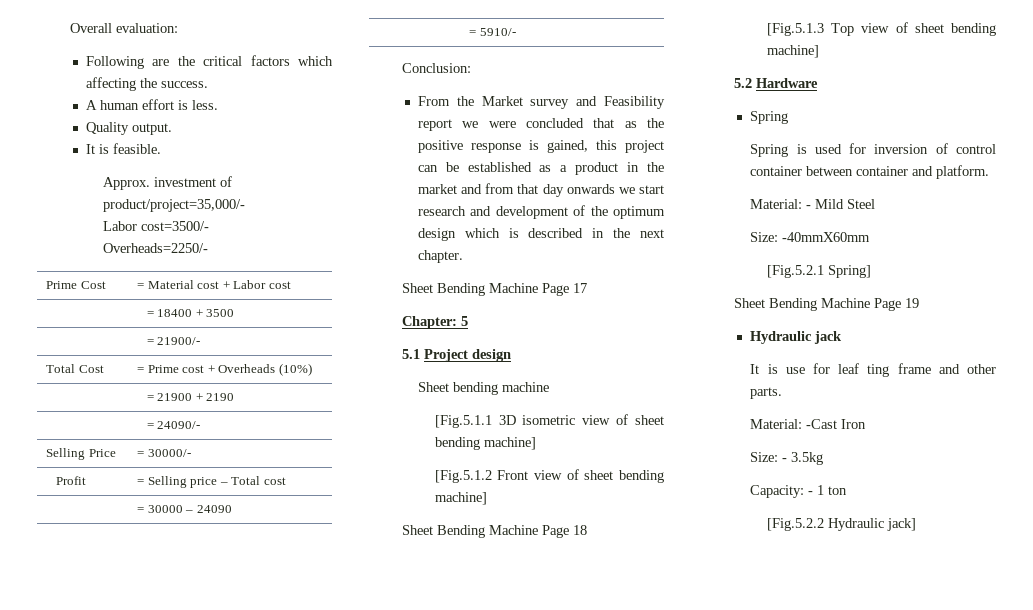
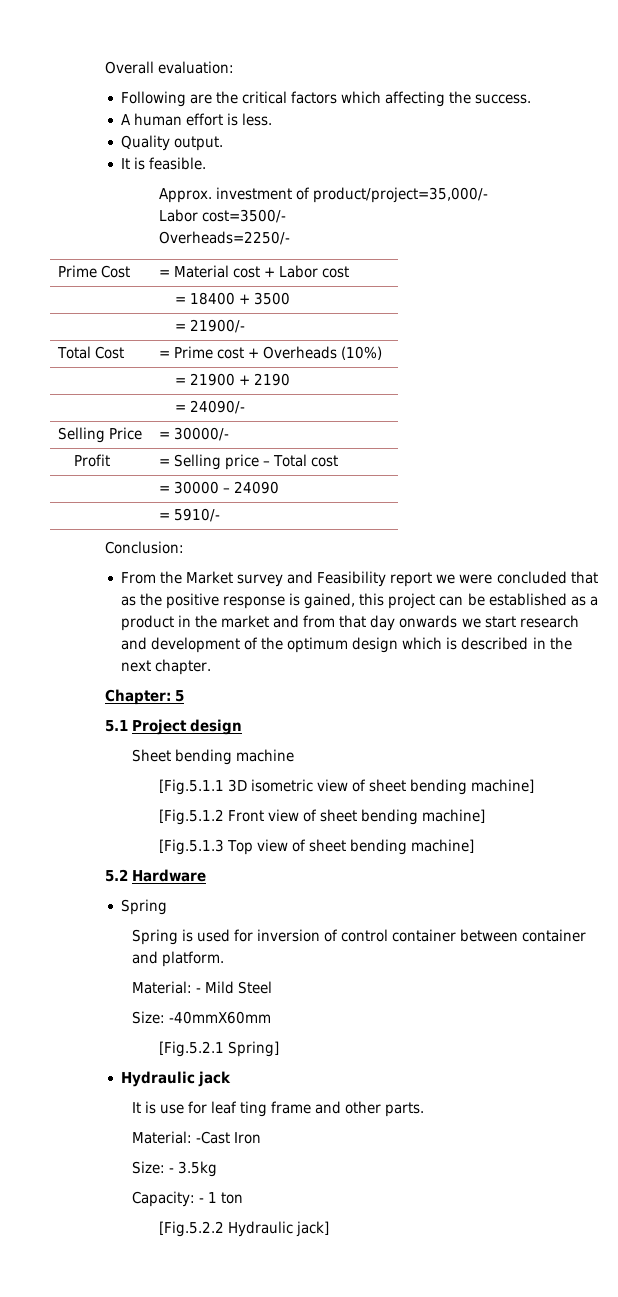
- Sheet Bending Machine Page 17
- Sheet Bending Machine Page 18
- Sheet Bending Machine Page 19

